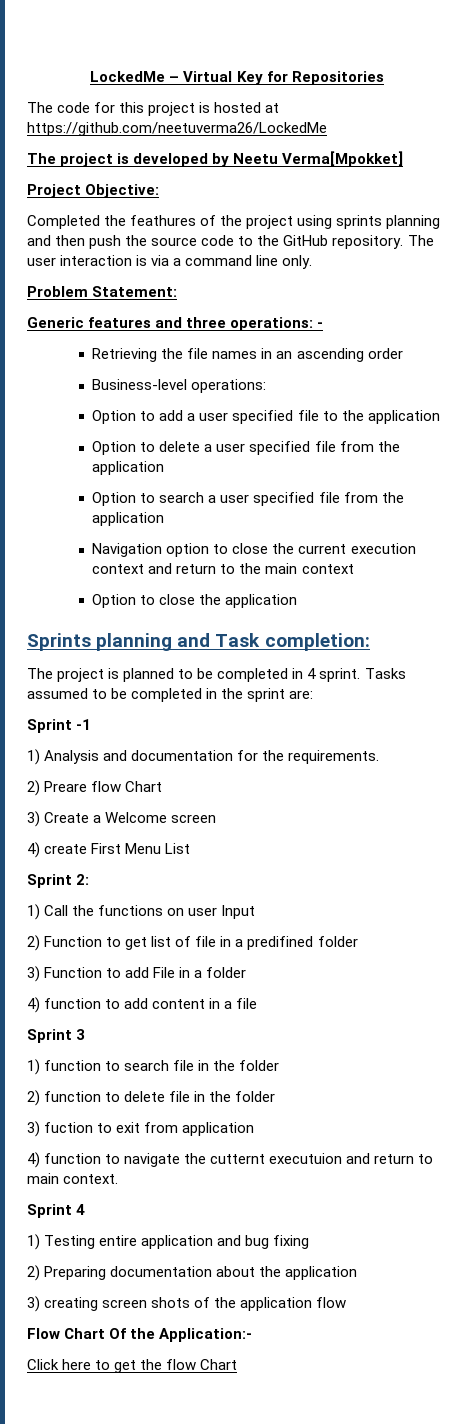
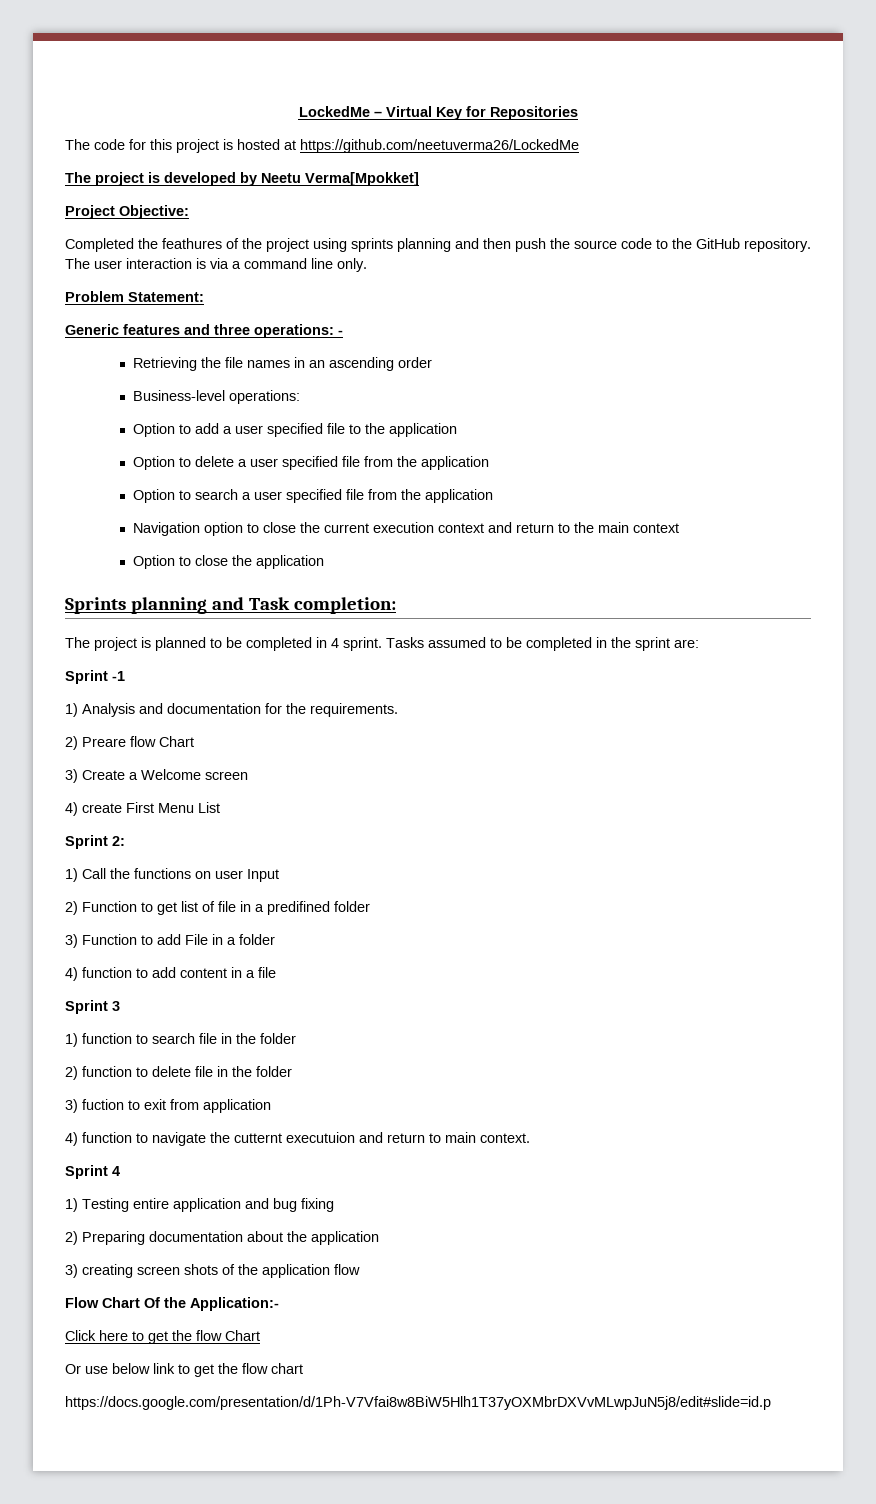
+ Or use below link to get the flow chart
+ https://docs.google.com/presentation/d/1Ph-V7Vfai8w8BiW5Hlh1T37yOXMbrDXVvMLwpJuN5j8/edit#slide=id.p

